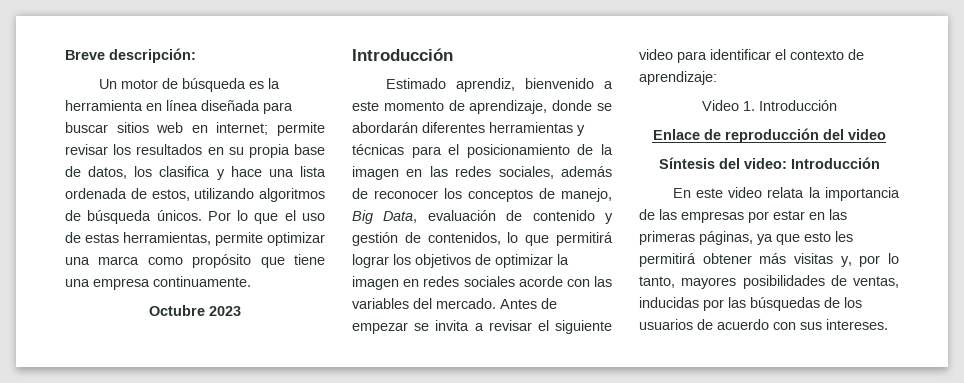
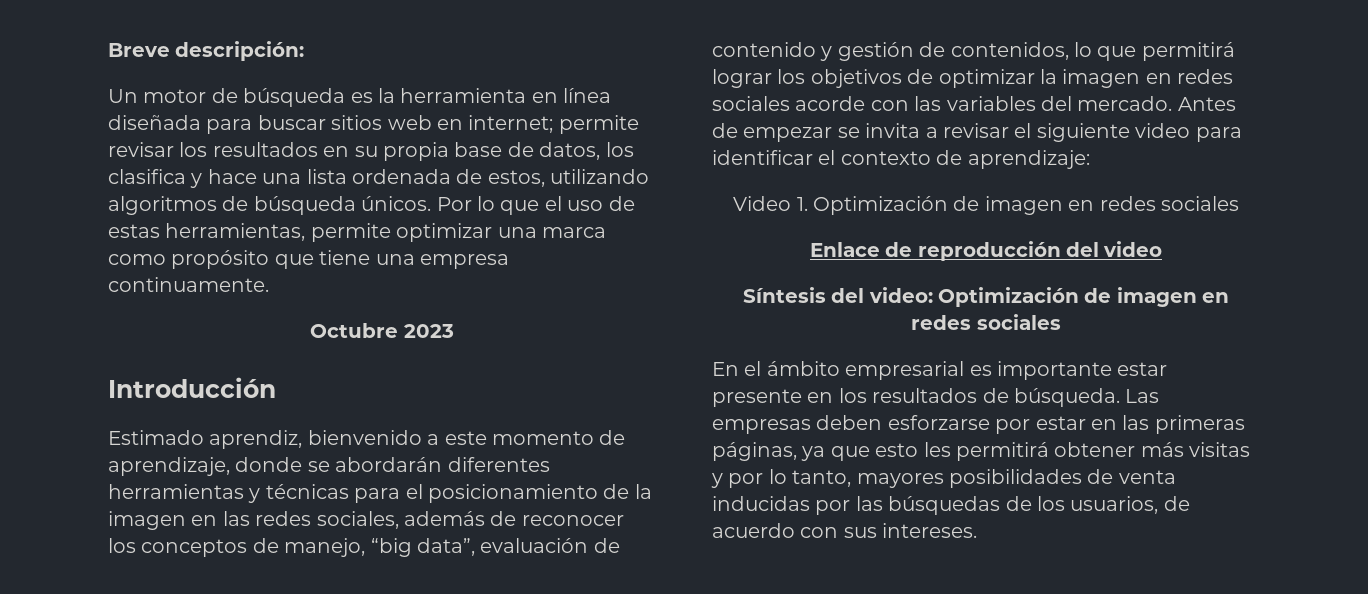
- Estimado aprendiz, bienvenido a este momento de aprendizaje, donde se abordarán diferentes herramientas y técnicas para el posicionamiento de la imagen en las redes sociales, además de reconocer los conceptos de manejo, Big Data, evaluación de contenido y gestión de contenidos, lo que permitirá lograr los objetivos de optimizar la imagen en redes sociales acorde con las variables del mercado.
+ Estimado aprendiz, bienvenido a este momento de aprendizaje, donde se abordarán diferentes herramientas y técnicas para el posicionamiento de la imagen en las redes sociales, además de reconocer los conceptos de manejo, “big data”, evaluación de contenido y gestión de contenidos, lo que permitirá lograr los objetivos de optimizar la imagen en redes sociales acorde con las variables del mercado.
- Video 1. Introducción
+ Video 1. Optimización de imagen en redes sociales
- Síntesis del video: Introducción
- En este video relata la importancia de las empresas por estar en las primeras páginas, ya que esto les permitirá obtener más visitas y, por lo tanto, mayores posibilidades de ventas, inducidas por las búsquedas de los usuarios de acuerdo con sus intereses.
+ Síntesis del video: Optimización de imagen en redes sociales
+ En el ámbito empresarial es importante estar presente en los resultados de búsqueda. Las empresas deben esforzarse por estar en las primeras páginas, ya que esto les permitirá obtener más visitas y por lo tanto, mayores posibilidades de venta inducidas por las búsquedas de los usuarios, de acuerdo con sus intereses.

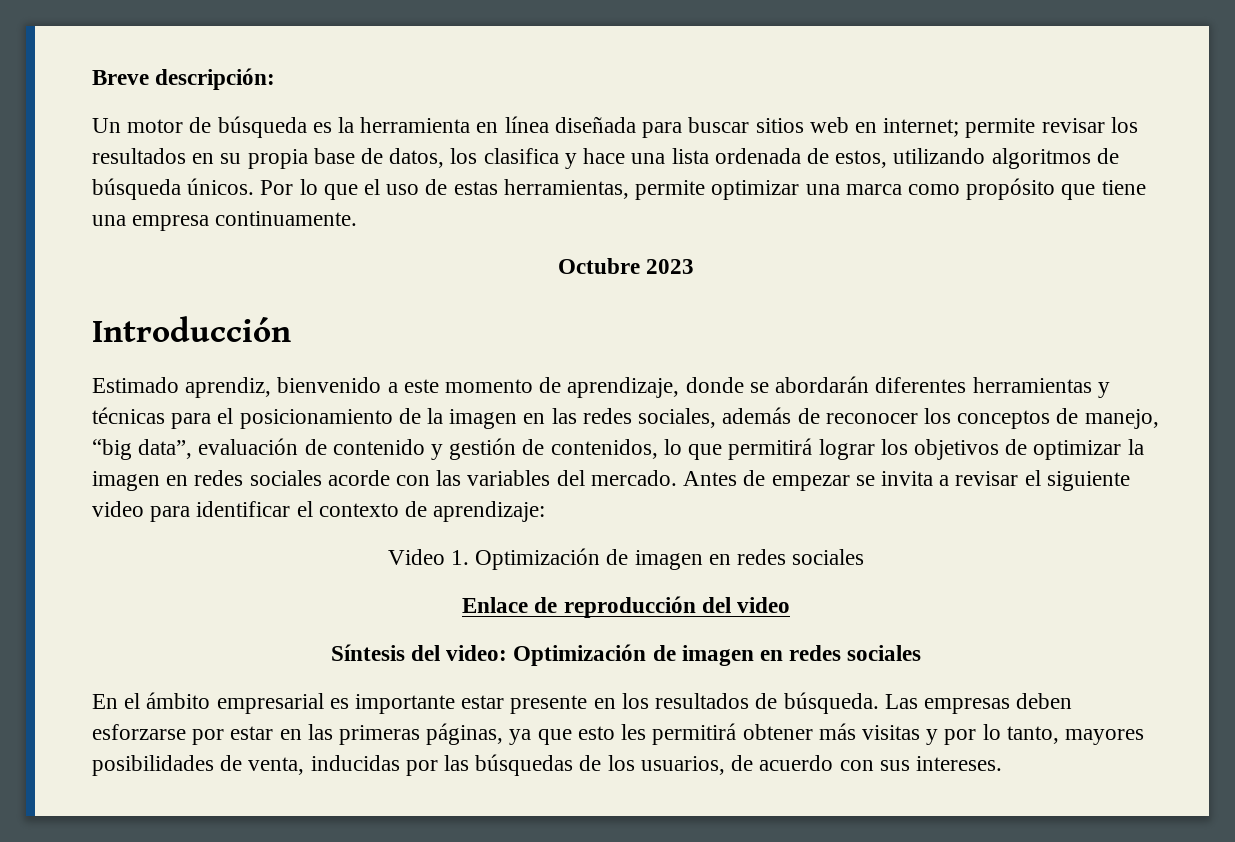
- Las empresas deben esforzarse por estar en las primeras páginas, ya que esto les permitirá obtener más visitas y por lo tanto, mayores posibilidades de venta inducidas por las búsquedas de los usuarios, de acuerdo con sus intereses.
+ Las empresas deben esforzarse por estar en las primeras páginas, ya que esto les permitirá obtener más visitas y por lo tanto, mayores posibilidades de venta, inducidas por las búsquedas de los usuarios, de acuerdo con sus intereses.

